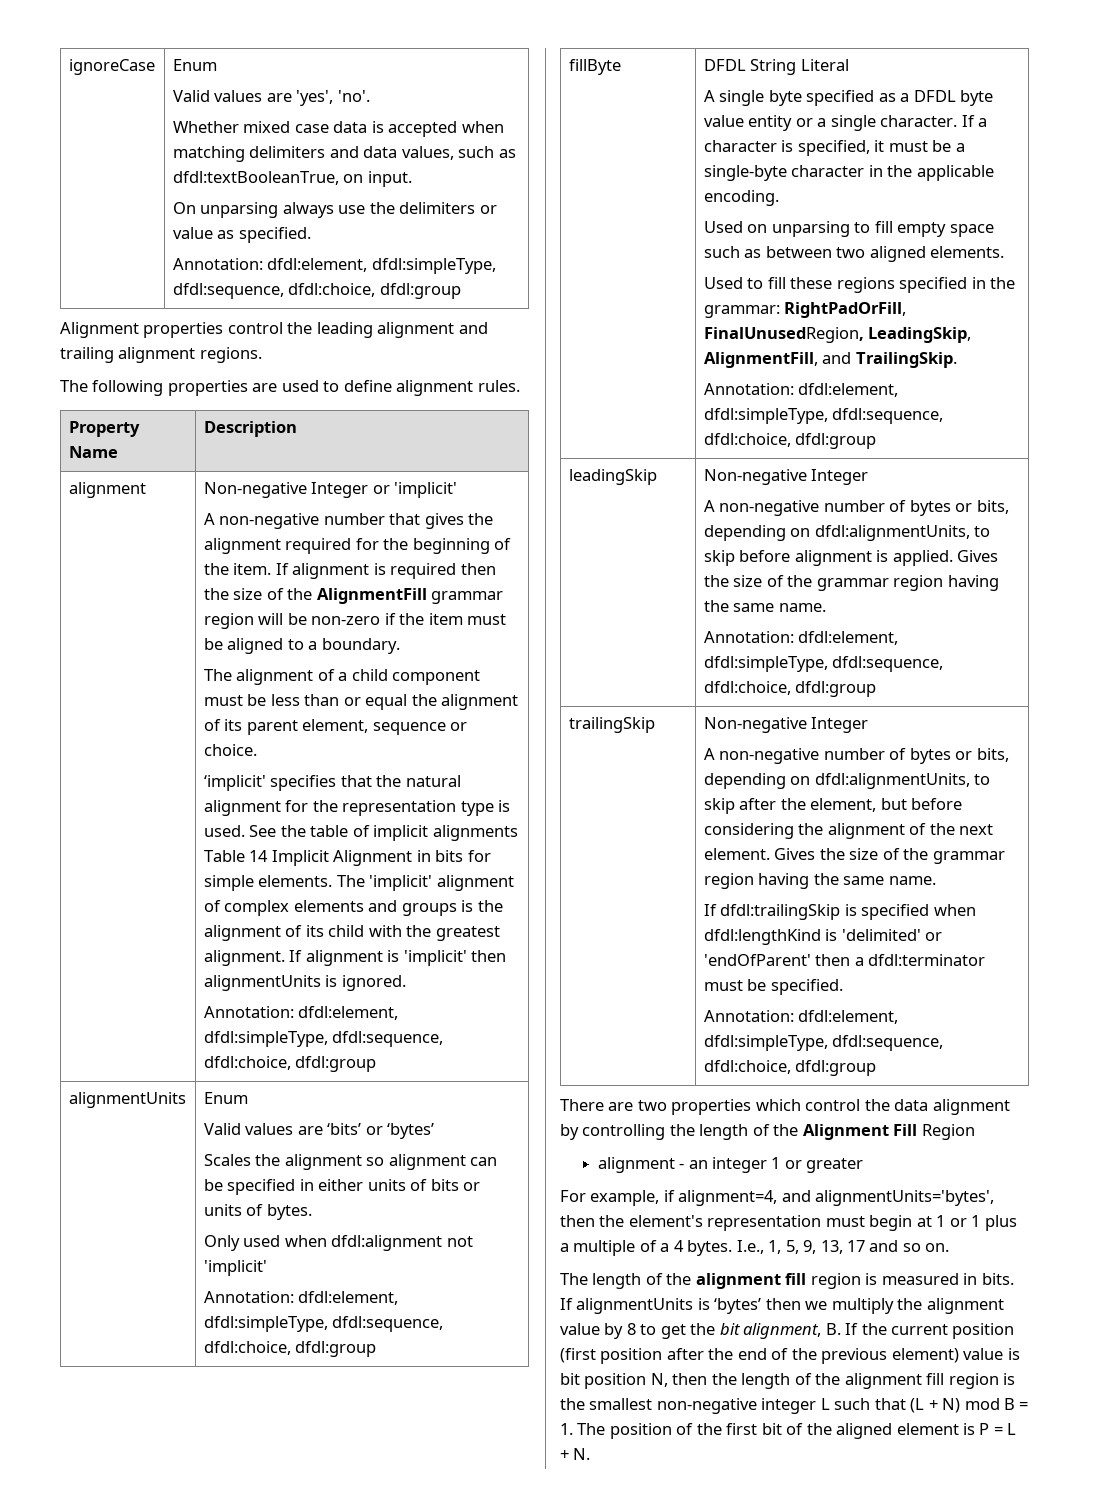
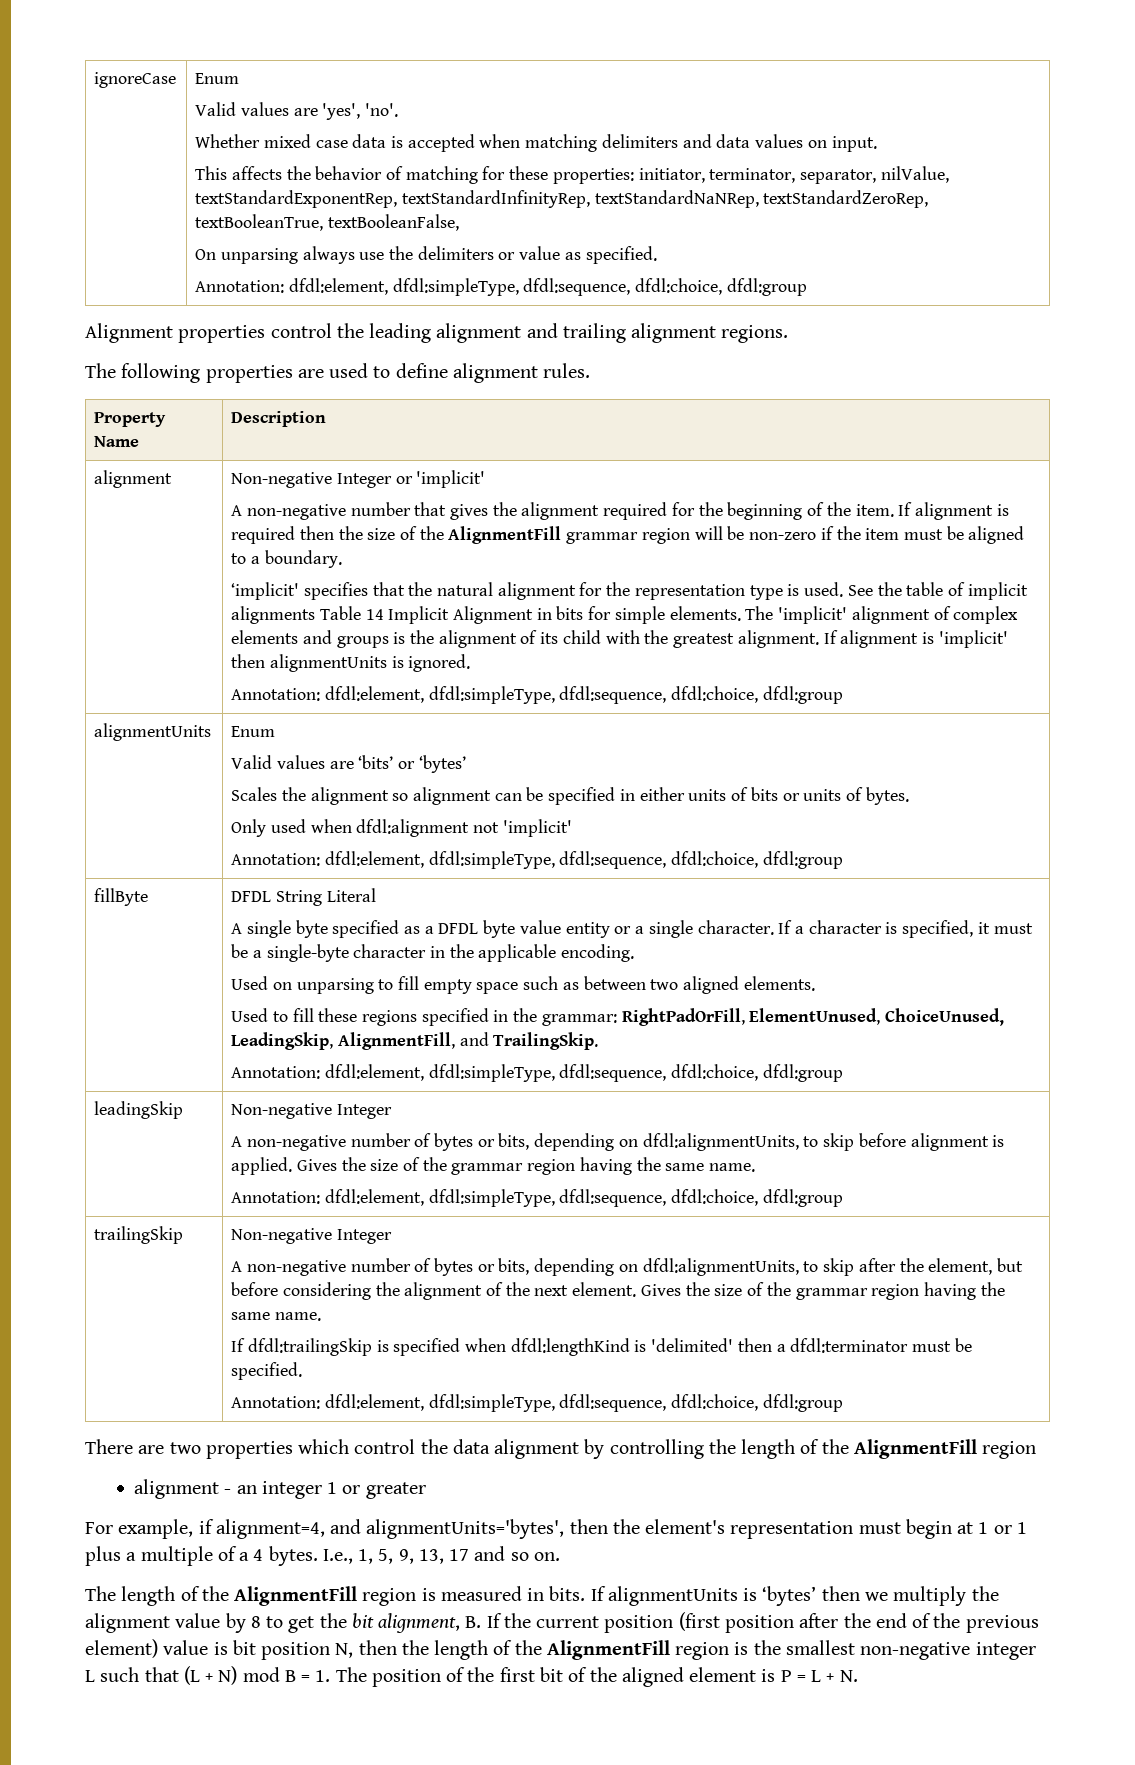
- Whether mixed case data is accepted when matching delimiters and data values, such as dfdl:textBooleanTrue, on input.
+ Whether mixed case data is accepted when matching delimiters and data values on input.
+ This affects the behavior of matching for these properties: initiator, terminator, separator, nilValue, textStandardExponentRep, textStandardInfinityRep, textStandardNaNRep, textStandardZeroRep, textBooleanTrue, textBooleanFalse,
- The alignment of a child component must be less than or equal the alignment of its parent element, sequence or choice.
- Used to fill these regions specified in the grammar: RightPadOrFill, FinalUnusedRegion, LeadingSkip, AlignmentFill, and TrailingSkip.
+ Used to fill these regions specified in the grammar: RightPadOrFill, ElementUnused, ChoiceUnused, LeadingSkip, AlignmentFill, and TrailingSkip.
- If dfdl:trailingSkip is specified when dfdl:lengthKind is 'delimited' or 'endOfParent' then a dfdl:terminator must be specified.
+ If dfdl:trailingSkip is specified when dfdl:lengthKind is 'delimited' then a dfdl:terminator must be specified.
- There are two properties which control the data alignment by controlling the length of the Alignment Fill Region
+ There are two properties which control the data alignment by controlling the length of the AlignmentFill region
- The length of the alignment fill region is measured in bits.
+ The length of the AlignmentFill region is measured in bits.
- If alignmentUnits is ‘bytes’ then we multiply the alignment value by 8 to get the bit alignment, B. If the current position (first position after the end of the previous element) value is bit position N, then the length of the alignment fill region is the smallest non-negative integer L such that (L + N) mod B = 1. The position of the first bit of the aligned element is P = L + N.
+ If alignmentUnits is ‘bytes’ then we multiply the alignment value by 8 to get the bit alignment, B. If the current position (first position after the end of the previous element) value is bit position N, then the length of the AlignmentFill region is the smallest non-negative integer L such that (L + N) mod B = 1. The position of the first bit of the aligned element is P = L + N.

